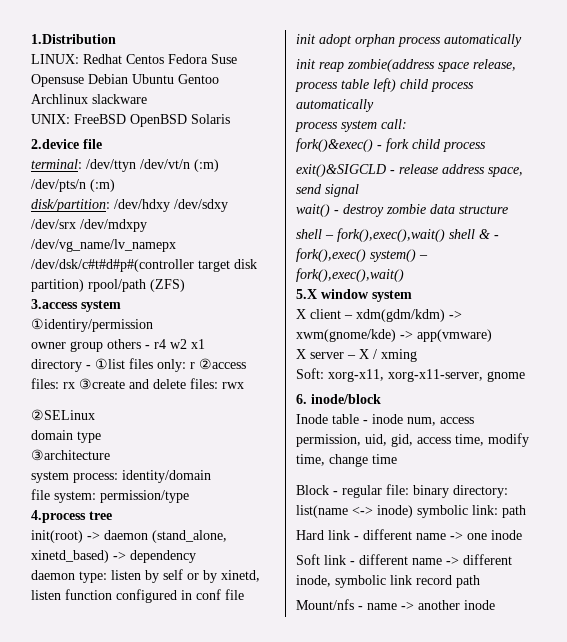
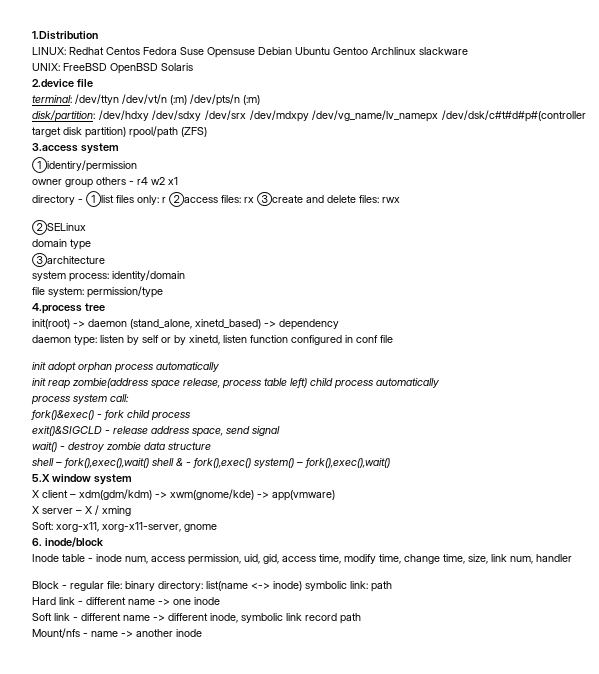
- Inode table - inode num, access permission, uid, gid, access time, modify time, change time
+ Inode table - inode num, access permission, uid, gid, access time, modify time, change time, size, link num, handler

